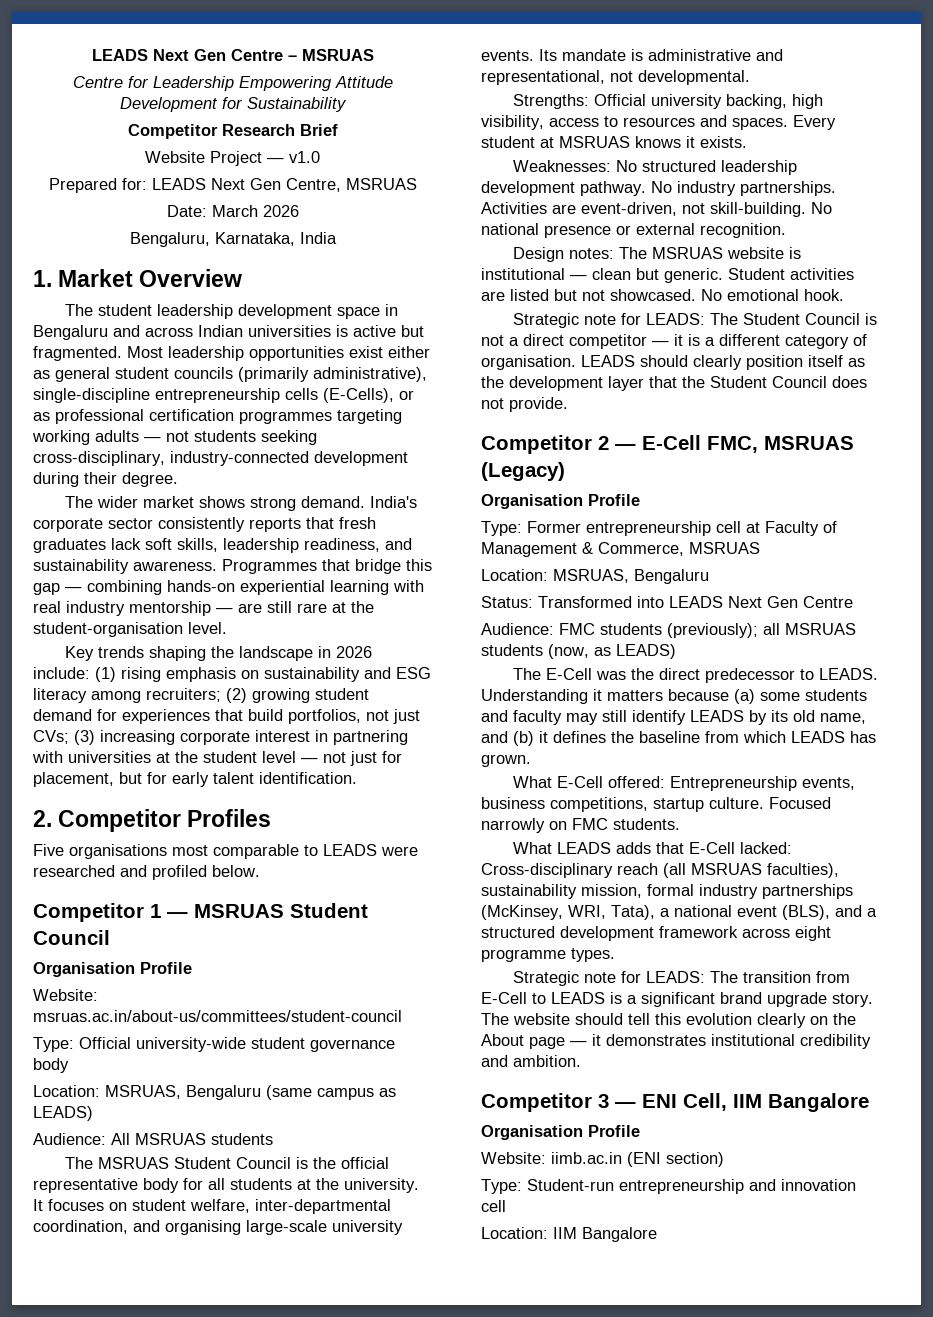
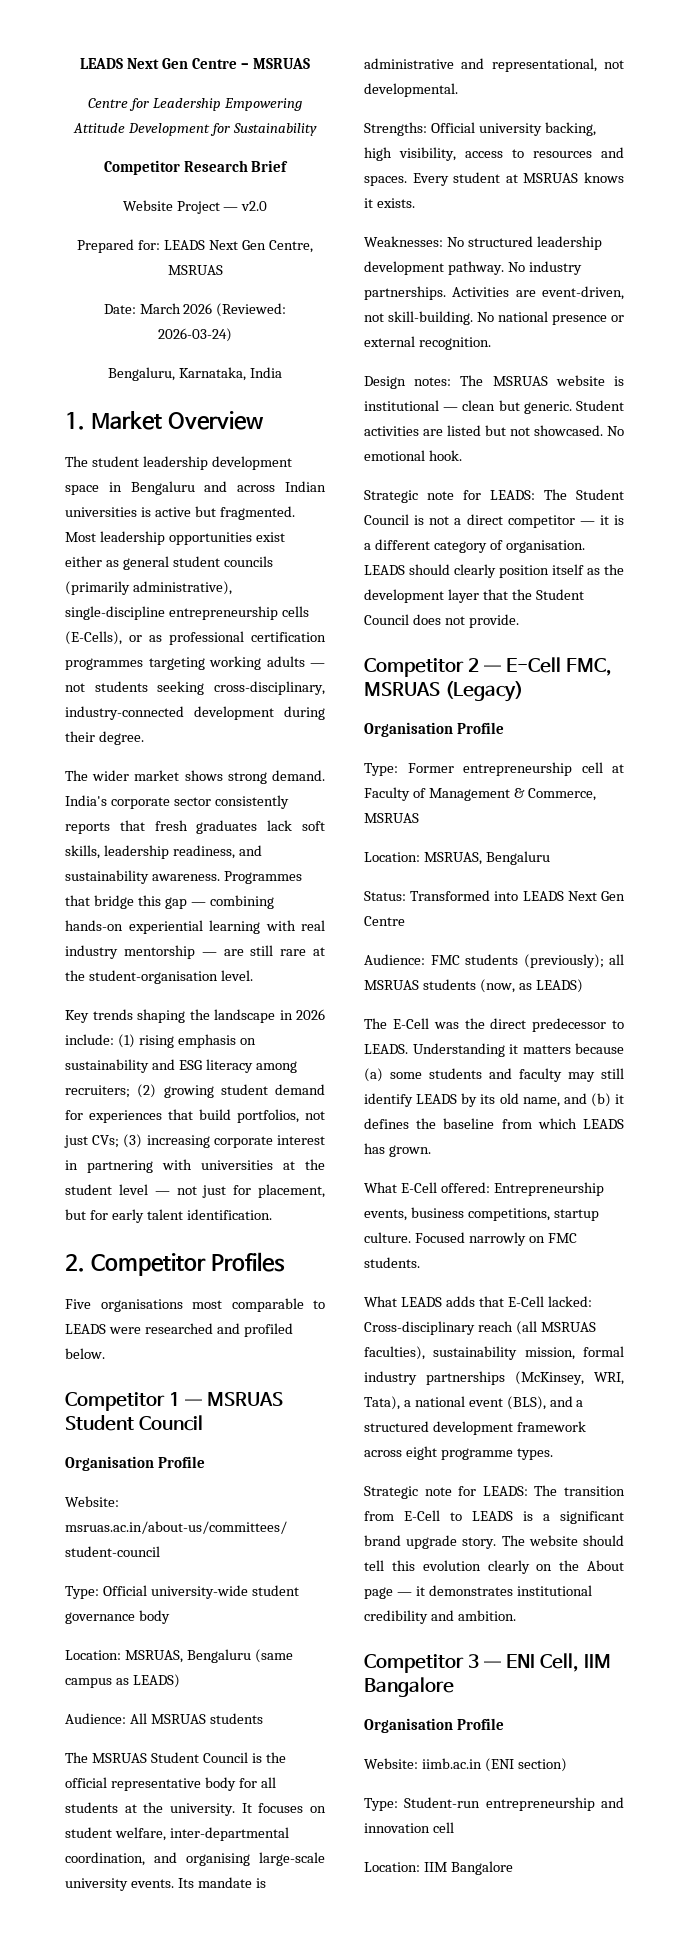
- Website Project — v1.0
+ Website Project — v2.0
- Date: March 2026
+ Date: March 2026 (Reviewed: 2026-03-24)

